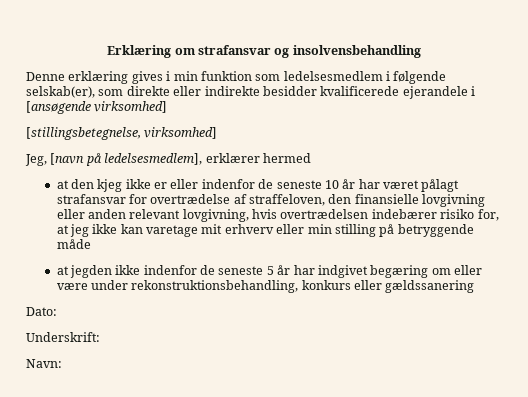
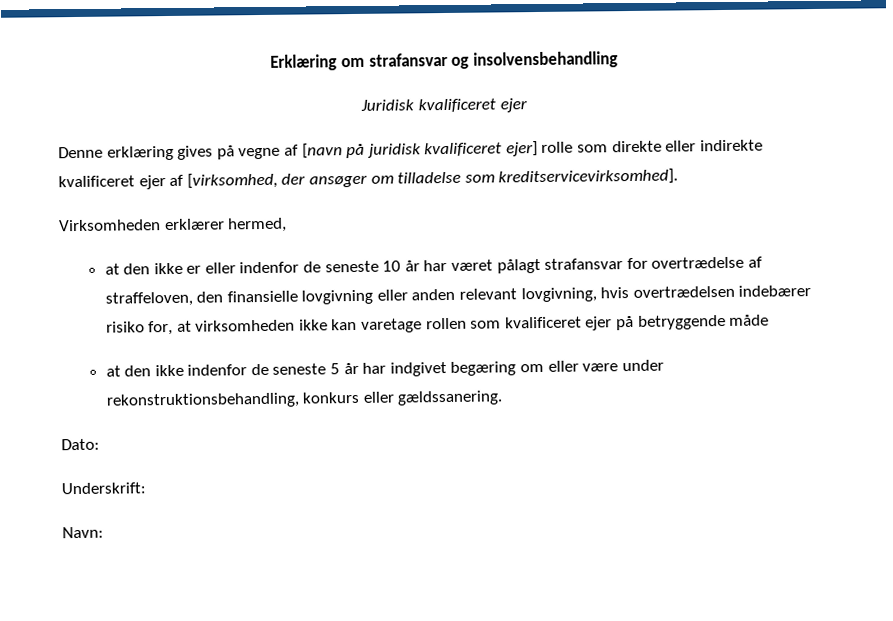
+ Juridisk kvalificeret ejer
- Denne erklæring gives i min funktion som ledelsesmedlem i følgende selskab(er), som direkte eller indirekte besidder kvalificerede ejerandele i [ansøgende virksomhed]
- [stillingsbetegnelse, virksomhed]
- Jeg, [navn på ledelsesmedlem], erklærer hermed
- at den kjeg ikke er eller indenfor de seneste 10 år har været pålagt strafansvar for overtrædelse af straffeloven, den finansielle lovgivning eller anden relevant lovgivning, hvis overtrædelsen indebærer risiko for, at jeg ikke kan varetage mit erhverv eller min stilling på betryggende måde
+ Denne erklæring gives på vegne af [navn på juridisk kvalificeret ejer] rolle som direkte eller indirekte kvalificeret ejer af [virksomhed, der ansøger om tilladelse som kreditservicevirksomhed].
+ Virksomheden erklærer hermed,
+ at den ikke er eller indenfor de seneste 10 år har været pålagt strafansvar for overtrædelse af straffeloven, den finansielle lovgivning eller anden relevant lovgivning, hvis overtrædelsen indebærer risiko for, at virksomheden ikke kan varetage rollen som kvalificeret ejer på betryggende måde
- at jegden ikke indenfor de seneste 5 år har indgivet begæring om eller være under rekonstruktionsbehandling, konkurs eller gældssanering
+ at den ikke indenfor de seneste 5 år har indgivet begæring om eller være under rekonstruktionsbehandling, konkurs eller gældssanering.

